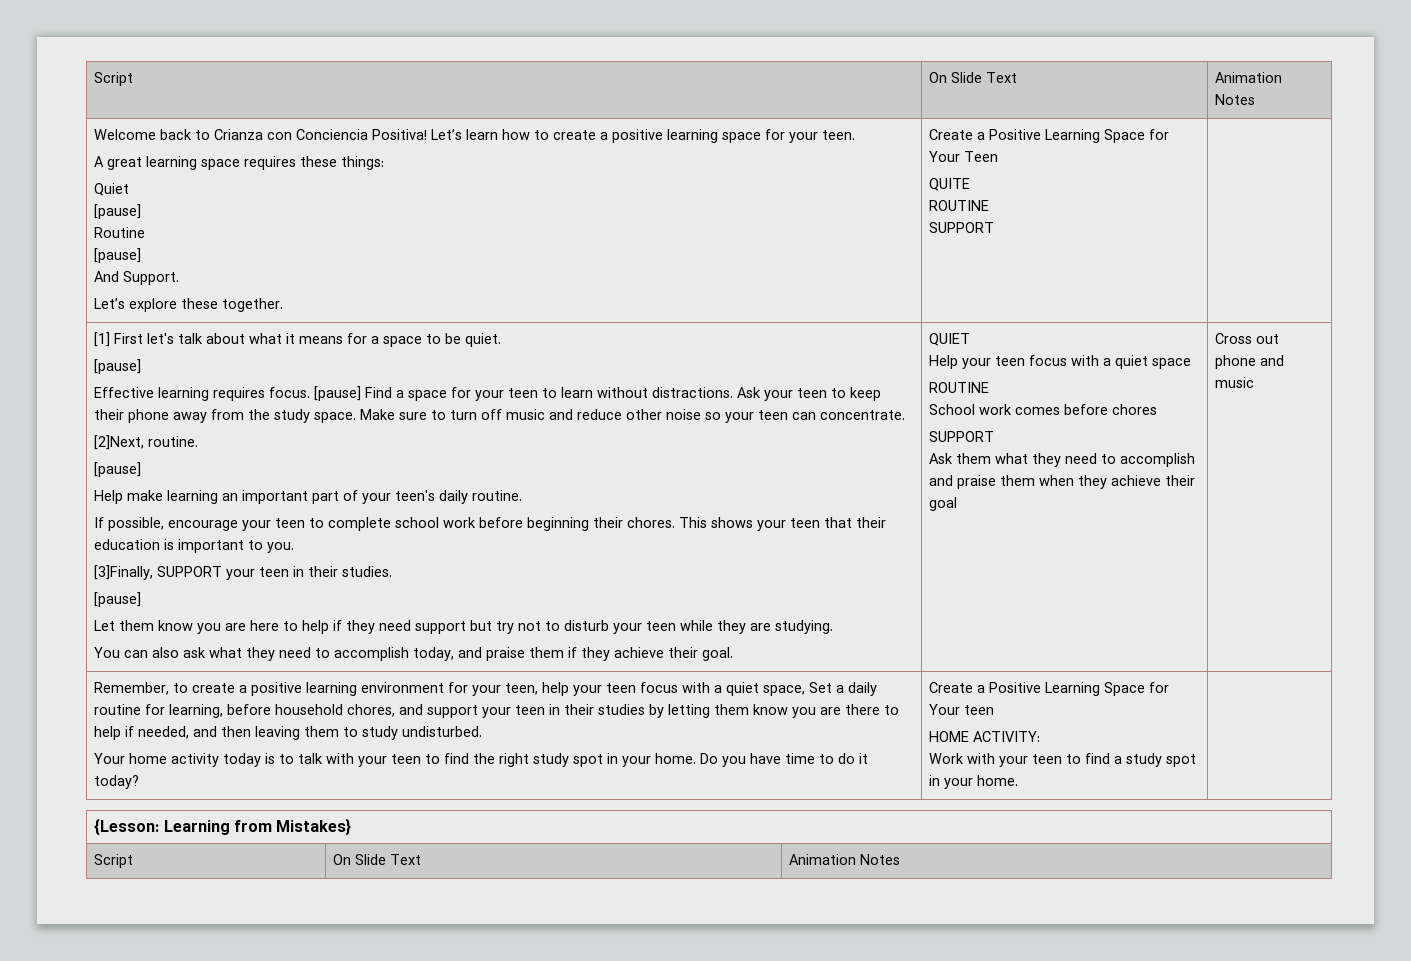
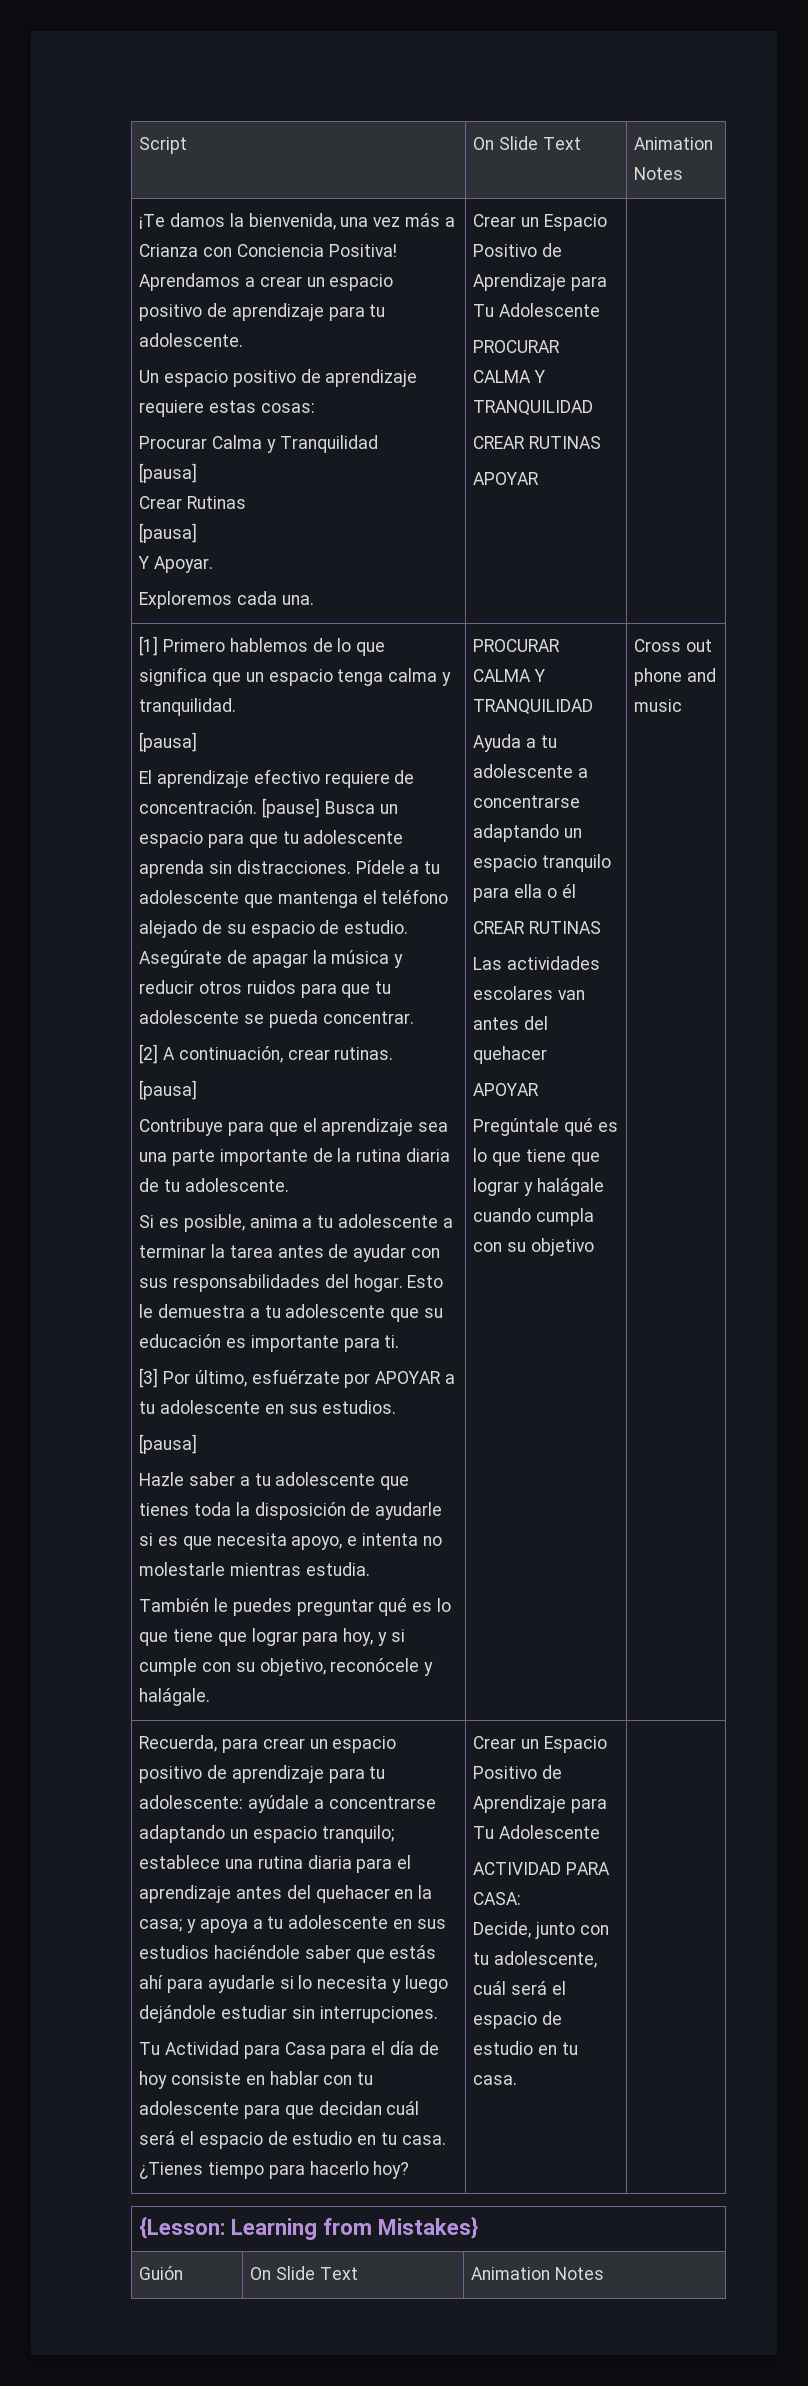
- Welcome back to Crianza con Conciencia Positiva! Let’s learn how to create a positive learning space for your teen.
- A great learning space requires these things:
- Quiet
- [pause]
- Routine
- [pause]
- And Support.
- Let’s explore these together. | Create a Positive Learning Space for Your Teen
- QUITE
- ROUTINE
- SUPPORT |
- [1] First let's talk about what it means for a space to be quiet.
- [pause]
- Effective learning requires focus. [pause] Find a space for your teen to learn without distractions. Ask your teen to keep their phone away from the study space. Make sure to turn off music and reduce other noise so your teen can concentrate.
- [2]Next, routine.
- [pause]
- Help make learning an important part of your teen's daily routine.
- If possible, encourage your teen to complete school work before beginning their chores. This shows your teen that their education is important to you.
- [3]Finally, SUPPORT your teen in their studies.
- [pause]
- Let them know you are here to help if they need support but try not to disturb your teen while they are studying.
- You can also ask what they need to accomplish today, and praise them if they achieve their goal. | QUIET
- Help your teen focus with a quiet space
- ROUTINE
- School work comes before chores
- SUPPORT
- Ask them what they need to accomplish and praise them when they achieve their goal
+ ¡Te damos la bienvenida, una vez más a Crianza con Conciencia Positiva! Aprendamos a crear un espacio positivo de aprendizaje para tu adolescente.
+ Un espacio positivo de aprendizaje requiere estas cosas:
+ Procurar Calma y Tranquilidad
+ [pausa]
+ Crear Rutinas
+ [pausa]
+ Y Apoyar.
+ Exploremos cada una. | Crear un Espacio Positivo de Aprendizaje para Tu Adolescente
+ PROCURAR CALMA Y TRANQUILIDAD
+ CREAR RUTINAS
+ APOYAR |
+ [1] Primero hablemos de lo que significa que un espacio tenga calma y tranquilidad.
+ [pausa]
+ El aprendizaje efectivo requiere de concentración. [pause] Busca un espacio para que tu adolescente aprenda sin distracciones. Pídele a tu adolescente que mantenga el teléfono alejado de su espacio de estudio. Asegúrate de apagar la música y reducir otros ruidos para que tu adolescente se pueda concentrar.
+ [2] A continuación, crear rutinas.
+ [pausa]
+ Contribuye para que el aprendizaje sea una parte importante de la rutina diaria de tu adolescente.
+ Si es posible, anima a tu adolescente a terminar la tarea antes de ayudar con sus responsabilidades del hogar. Esto le demuestra a tu adolescente que su educación es importante para ti.
+ [3] Por último, esfuérzate por APOYAR a tu adolescente en sus estudios.
+ [pausa]
+ Hazle saber a tu adolescente que tienes toda la disposición de ayudarle si es que necesita apoyo, e intenta no molestarle mientras estudia.
+ También le puedes preguntar qué es lo que tiene que lograr para hoy, y si cumple con su objetivo, reconócele y halágale. | PROCURAR CALMA Y TRANQUILIDAD
+ Ayuda a tu adolescente a concentrarse adaptando un espacio tranquilo para ella o él
+ CREAR RUTINAS
+ Las actividades escolares van antes del quehacer
+ APOYAR
+ Pregúntale qué es lo que tiene que lograr y halágale cuando cumpla con su objetivo
- Remember, to create a positive learning environment for your teen, help your teen focus with a quiet space, Set a daily routine for learning, before household chores, and support your teen in their studies by letting them know you are there to help if needed, and then leaving them to study undisturbed.
- Your home activity today is to talk with your teen to find the right study spot in your home. Do you have time to do it today? | Create a Positive Learning Space for Your teen
- HOME ACTIVITY:
- Work with your teen to find a study spot in your home.
+ Recuerda, para crear un espacio positivo de aprendizaje para tu adolescente: ayúdale a concentrarse adaptando un espacio tranquilo; establece una rutina diaria para el aprendizaje antes del quehacer en la casa; y apoya a tu adolescente en sus estudios haciéndole saber que estás ahí para ayudarle si lo necesita y luego dejándole estudiar sin interrupciones.
+ Tu Actividad para Casa para el día de hoy consiste en hablar con tu adolescente para que decidan cuál será el espacio de estudio en tu casa. ¿Tienes tiempo para hacerlo hoy? | Crear un Espacio Positivo de Aprendizaje para Tu Adolescente
+ ACTIVIDAD PARA CASA:
+ Decide, junto con tu adolescente, cuál será el espacio de estudio en tu casa.
  {Lesson: Learning from Mistakes}
- Script | On Slide Text | Animation Notes
+ Guión | On Slide Text | Animation Notes

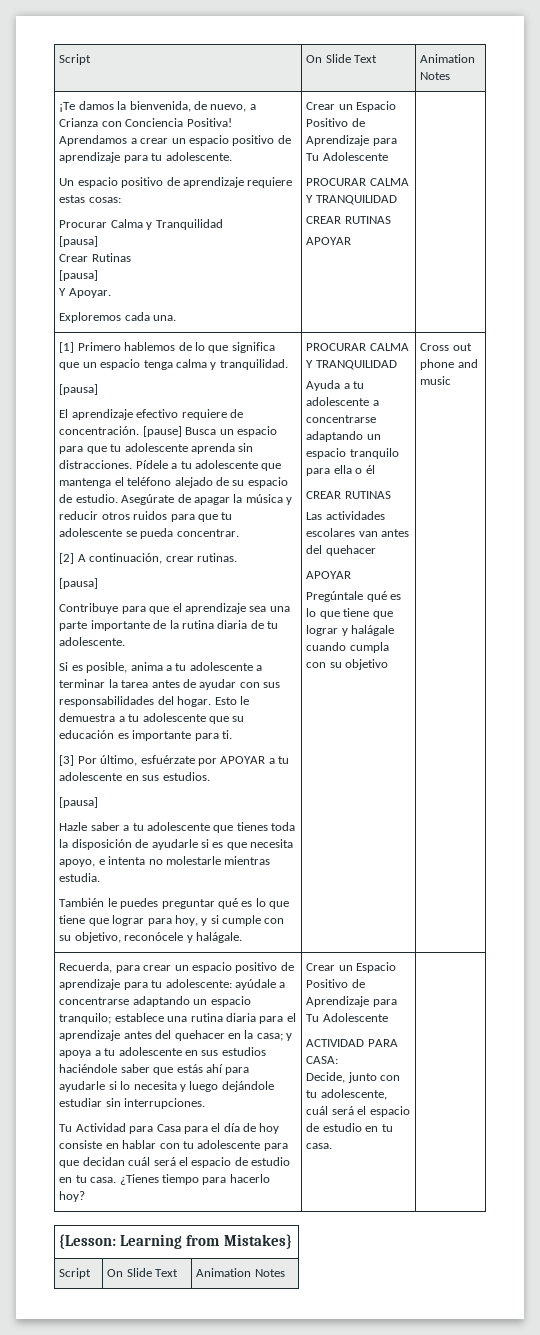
- ¡Te damos la bienvenida, una vez más a Crianza con Conciencia Positiva!
+ ¡Te damos la bienvenida, de nuevo, a Crianza con Conciencia Positiva!
  {Lesson: Learning from Mistakes}
- Guión | On Slide Text | Animation Notes
+ Script | On Slide Text | Animation Notes

